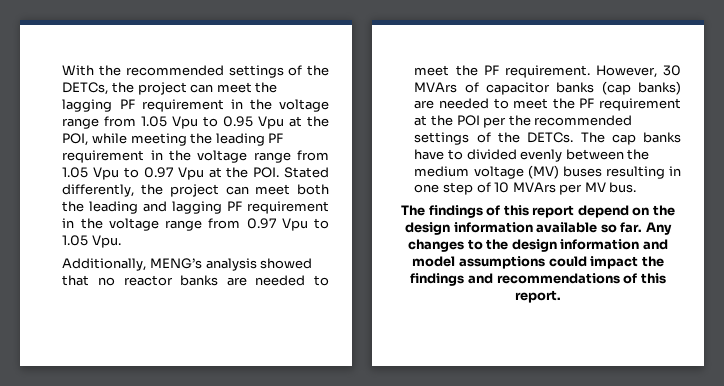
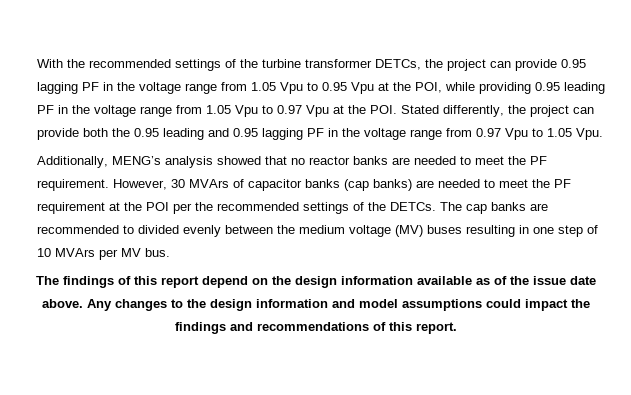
- With the recommended settings of the DETCs, the project can meet the lagging PF requirement in the voltage range from 1.05 Vpu to 0.95 Vpu at the POI, while meeting the leading PF requirement in the voltage range from 1.05 Vpu to 0.97 Vpu at the POI. Stated differently, the project can meet both the leading and lagging PF requirement in the voltage range from 0.97 Vpu to 1.05 Vpu.
+ With the recommended settings of the turbine transformer DETCs, the project can provide 0.95 lagging PF in the voltage range from 1.05 Vpu to 0.95 Vpu at the POI, while providing 0.95 leading PF in the voltage range from 1.05 Vpu to 0.97 Vpu at the POI. Stated differently, the project can provide both the 0.95 leading and 0.95 lagging PF in the voltage range from 0.97 Vpu to 1.05 Vpu.
- The cap banks have to divided evenly between the medium voltage (MV) buses resulting in one step of 10 MVArs per MV bus.
+ The cap banks are recommended to divided evenly between the medium voltage (MV) buses resulting in one step of 10 MVArs per MV bus.
- The findings of this report depend on the design information available so far.
+ The findings of this report depend on the design information available as of the issue date above.

